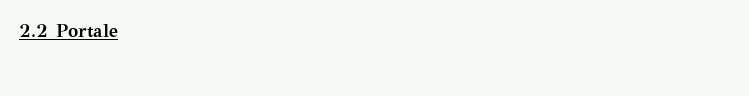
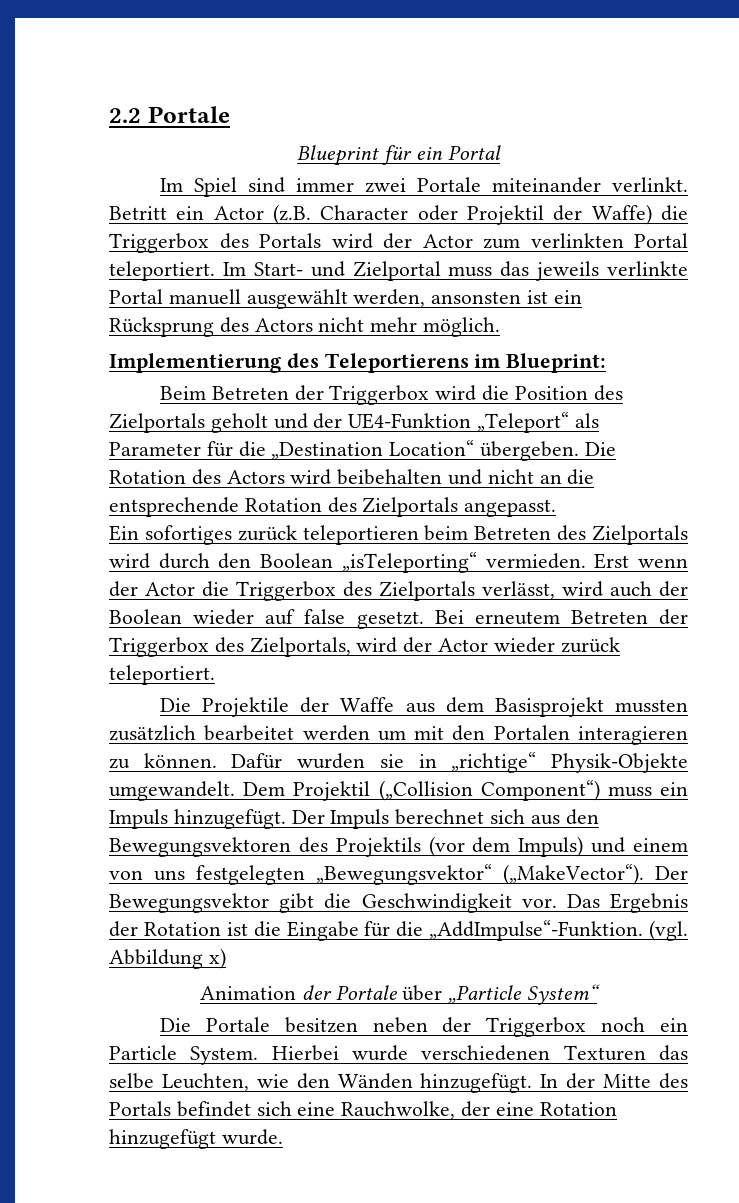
+ Blueprint für ein Portal
+ Im Spiel sind immer zwei Portale miteinander verlinkt. Betritt ein Actor (z.B. Character oder Projektil der Waffe) die Triggerbox des Portals wird der Actor zum verlinkten Portal teleportiert. Im Start- und Zielportal muss das jeweils verlinkte Portal manuell ausgewählt werden, ansonsten ist ein Rücksprung des Actors nicht mehr möglich.
+ Implementierung des Teleportierens im Blueprint:
+ Beim Betreten der Triggerbox wird die Position des Zielportals geholt und der UE4-Funktion „Teleport“ als Parameter für die „Destination Location“ übergeben. Die Rotation des Actors wird beibehalten und nicht an die entsprechende Rotation des Zielportals angepasst.
+ Ein sofortiges zurück teleportieren beim Betreten des Zielportals wird durch den Boolean „isTeleporting“ vermieden. Erst wenn der Actor die Triggerbox des Zielportals verlässt, wird auch der Boolean wieder auf false gesetzt. Bei erneutem Betreten der Triggerbox des Zielportals, wird der Actor wieder zurück teleportiert.
+ Die Projektile der Waffe aus dem Basisprojekt mussten zusätzlich bearbeitet werden um mit den Portalen interagieren zu können. Dafür wurden sie in „richtige“ Physik-Objekte umgewandelt. Dem Projektil („Collision Component“) muss ein Impuls hinzugefügt. Der Impuls berechnet sich aus den Bewegungsvektoren des Projektils (vor dem Impuls) und einem von uns festgelegten „Bewegungsvektor“ („MakeVector“). Der Bewegungsvektor gibt die Geschwindigkeit vor. Das Ergebnis der Rotation ist die Eingabe für die „AddImpulse“-Funktion. (vgl. Abbildung x)
+ Animation der Portale über „Particle System“
+ Die Portale besitzen neben der Triggerbox noch ein Particle System. Hierbei wurde verschiedenen Texturen das selbe Leuchten, wie den Wänden hinzugefügt. In der Mitte des Portals befindet sich eine Rauchwolke, der eine Rotation hinzugefügt wurde.

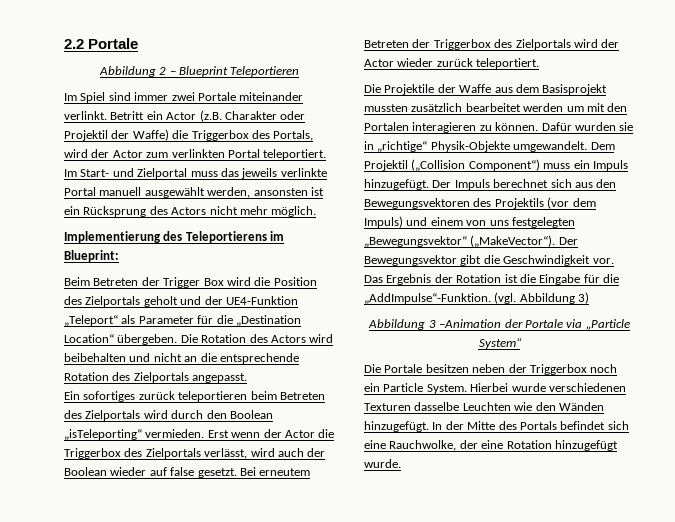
- Blueprint für ein Portal
+ Abbildung 2 – Blueprint Teleportieren
- Betritt ein Actor (z.B. Character oder Projektil der Waffe) die Triggerbox des Portals wird der Actor zum verlinkten Portal teleportiert.
+ Betritt ein Actor (z.B. Charakter oder Projektil der Waffe) die Triggerbox des Portals, wird der Actor zum verlinkten Portal teleportiert.
- Beim Betreten der Triggerbox wird die Position des Zielportals geholt und der UE4-Funktion „Teleport“ als Parameter für die „Destination Location“ übergeben.
+ Beim Betreten der Trigger Box wird die Position des Zielportals geholt und der UE4-Funktion „Teleport“ als Parameter für die „Destination Location“ übergeben.
- Bei erneutem Betreten der Triggerbox des Zielportals, wird der Actor wieder zurück teleportiert.
+ Bei erneutem Betreten der Triggerbox des Zielportals wird der Actor wieder zurück teleportiert.
- (vgl. Abbildung x)
- Animation der Portale über „Particle System“
+ (vgl. Abbildung 3)
+ Abbildung 3 –Animation der Portale via „Particle System“
- Hierbei wurde verschiedenen Texturen das selbe Leuchten, wie den Wänden hinzugefügt.
+ Hierbei wurde verschiedenen Texturen dasselbe Leuchten wie den Wänden hinzugefügt.

